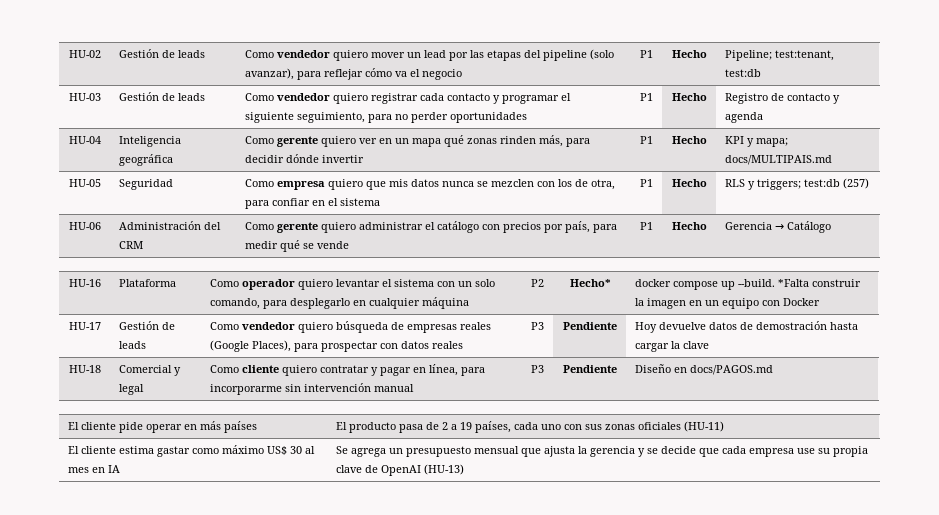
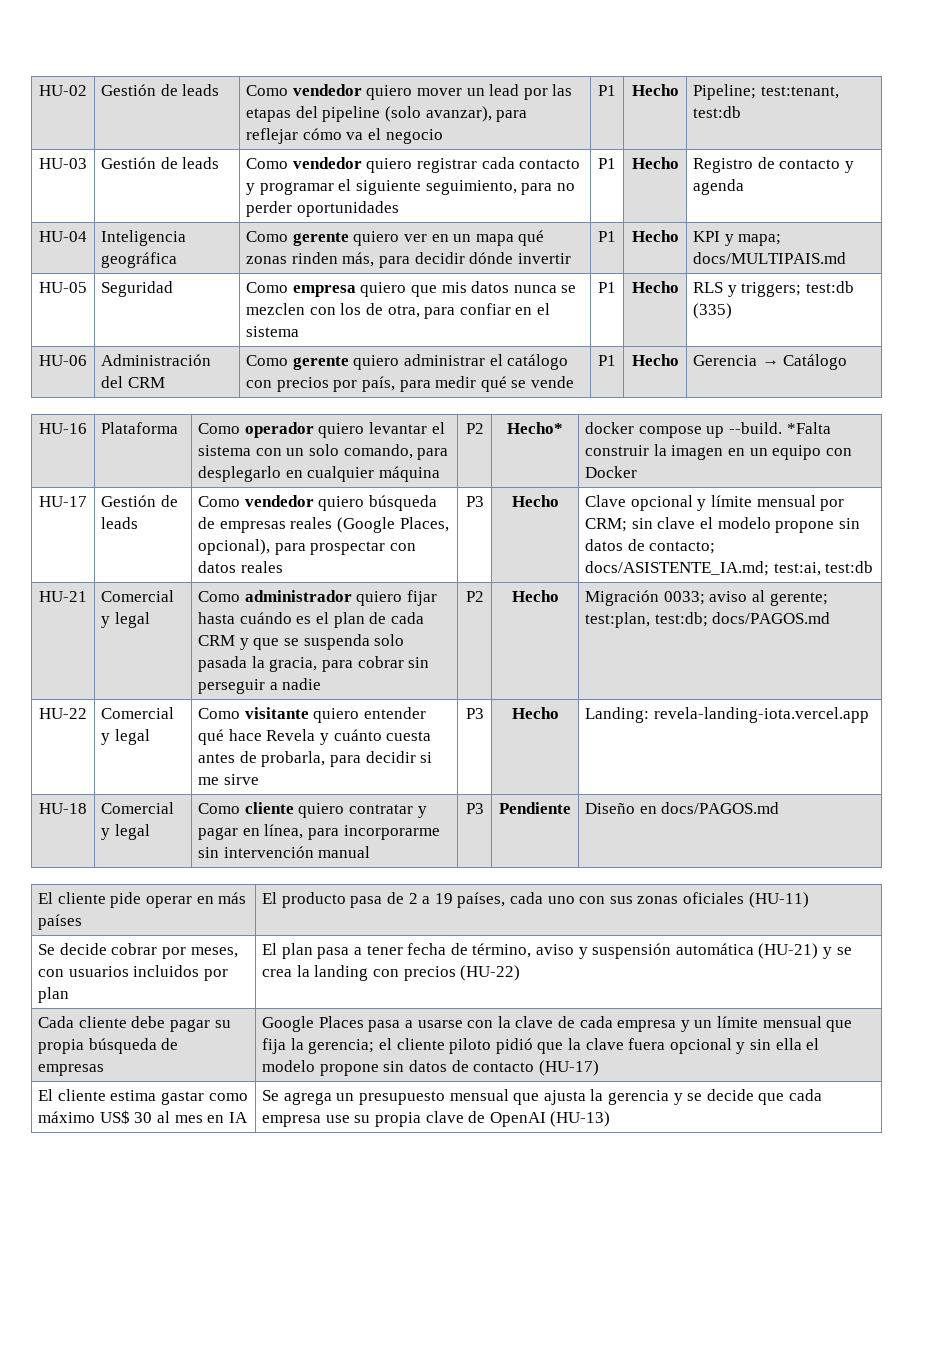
- HU-05 | Seguridad | Como empresa quiero que mis datos nunca se mezclen con los de otra, para confiar en el sistema | P1 | Hecho | RLS y triggers; test:db (257)
+ HU-05 | Seguridad | Como empresa quiero que mis datos nunca se mezclen con los de otra, para confiar en el sistema | P1 | Hecho | RLS y triggers; test:db (335)
- HU-17 | Gestión de leads | Como vendedor quiero búsqueda de empresas reales (Google Places), para prospectar con datos reales | P3 | Pendiente | Hoy devuelve datos de demostración hasta cargar la clave
+ HU-17 | Gestión de leads | Como vendedor quiero búsqueda de empresas reales (Google Places, opcional), para prospectar con datos reales | P3 | Hecho | Clave opcional y límite mensual por CRM; sin clave el modelo propone sin datos de contacto; docs/ASISTENTE_IA.md; test:ai, test:db
+ HU-21 | Comercial y legal | Como administrador quiero fijar hasta cuándo es el plan de cada CRM y que se suspenda solo pasada la gracia, para cobrar sin perseguir a nadie | P2 | Hecho | Migración 0033; aviso al gerente; test:plan, test:db; docs/PAGOS.md
+ HU-22 | Comercial y legal | Como visitante quiero entender qué hace Revela y cuánto cuesta antes de probarla, para decidir si me sirve | P3 | Hecho | Landing: revela-landing-iota.vercel.app
+ Se decide cobrar por meses, con usuarios incluidos por plan | El plan pasa a tener fecha de término, aviso y suspensión automática (HU-21) y se crea la landing con precios (HU-22)
+ Cada cliente debe pagar su propia búsqueda de empresas | Google Places pasa a usarse con la clave de cada empresa y un límite mensual que fija la gerencia; el cliente piloto pidió que la clave fuera opcional y sin ella el modelo propone sin datos de contacto (HU-17)

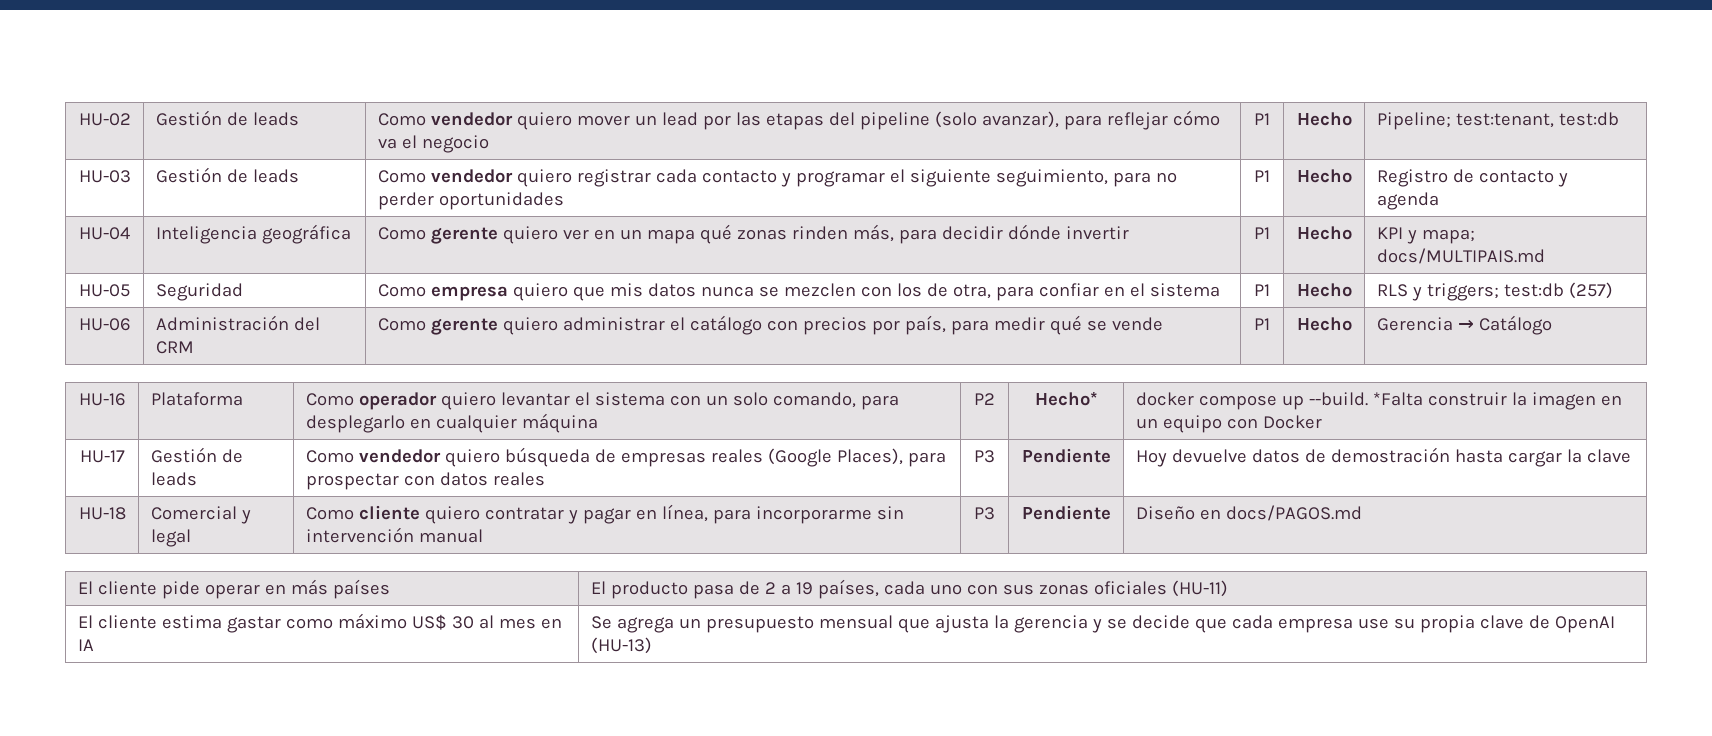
- HU-05 | Seguridad | Como empresa quiero que mis datos nunca se mezclen con los de otra, para confiar en el sistema | P1 | Hecho | RLS y triggers; test:db (335)
+ HU-05 | Seguridad | Como empresa quiero que mis datos nunca se mezclen con los de otra, para confiar en el sistema | P1 | Hecho | RLS y triggers; test:db (257)
- HU-17 | Gestión de leads | Como vendedor quiero búsqueda de empresas reales (Google Places, opcional), para prospectar con datos reales | P3 | Hecho | Clave opcional y límite mensual por CRM; sin clave el modelo propone sin datos de contacto; docs/ASISTENTE_IA.md; test:ai, test:db
- HU-21 | Comercial y legal | Como administrador quiero fijar hasta cuándo es el plan de cada CRM y que se suspenda solo pasada la gracia, para cobrar sin perseguir a nadie | P2 | Hecho | Migración 0033; aviso al gerente; test:plan, test:db; docs/PAGOS.md
- HU-22 | Comercial y legal | Como visitante quiero entender qué hace Revela y cuánto cuesta antes de probarla, para decidir si me sirve | P3 | Hecho | Landing: revela-landing-iota.vercel.app
+ HU-17 | Gestión de leads | Como vendedor quiero búsqueda de empresas reales (Google Places), para prospectar con datos reales | P3 | Pendiente | Hoy devuelve datos de demostración hasta cargar la clave
- Se decide cobrar por meses, con usuarios incluidos por plan | El plan pasa a tener fecha de término, aviso y suspensión automática (HU-21) y se crea la landing con precios (HU-22)
- Cada cliente debe pagar su propia búsqueda de empresas | Google Places pasa a usarse con la clave de cada empresa y un límite mensual que fija la gerencia; el cliente piloto pidió que la clave fuera opcional y sin ella el modelo propone sin datos de contacto (HU-17)

